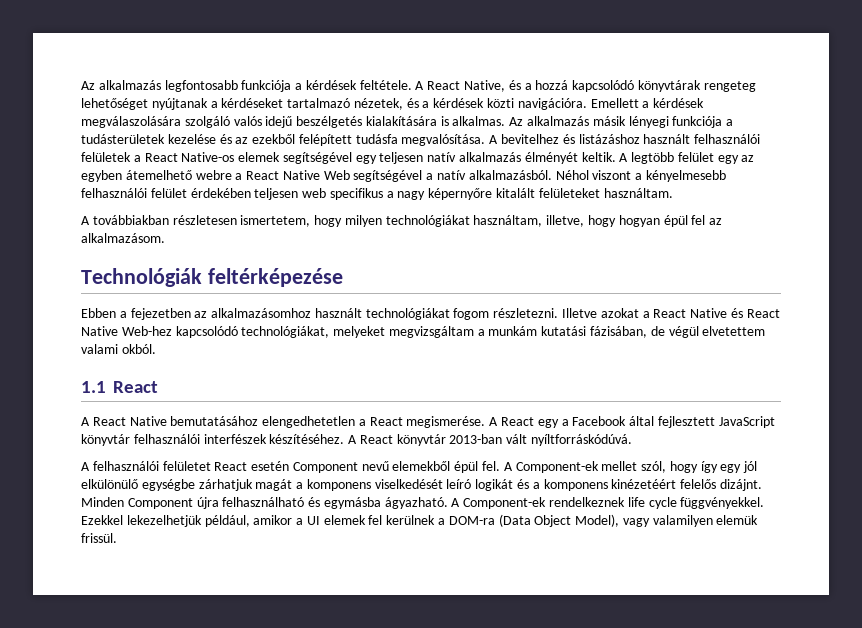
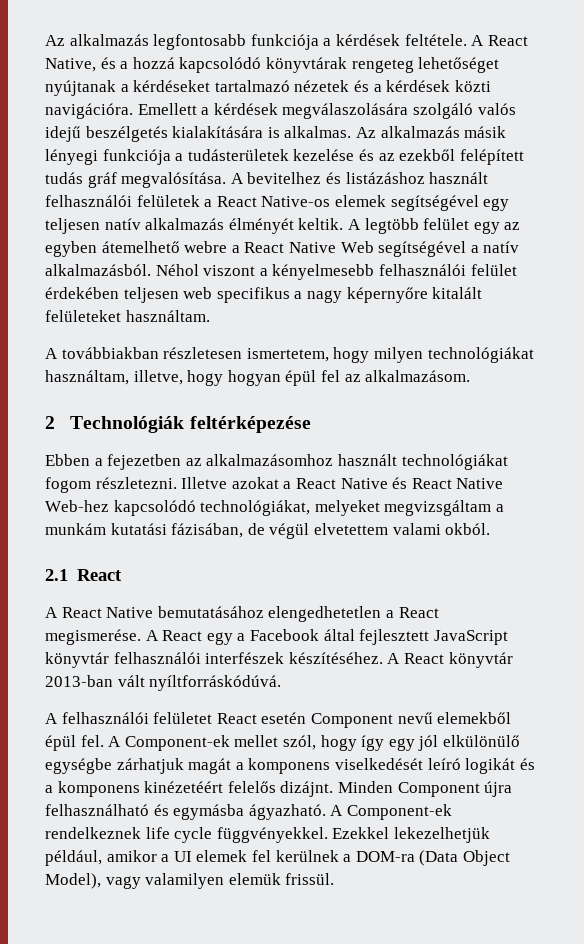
- A React Native, és a hozzá kapcsolódó könyvtárak rengeteg lehetőséget nyújtanak a kérdéseket tartalmazó nézetek, és a kérdések közti navigációra.
+ A React Native, és a hozzá kapcsolódó könyvtárak rengeteg lehetőséget nyújtanak a kérdéseket tartalmazó nézetek és a kérdések közti navigációra.
- Az alkalmazás másik lényegi funkciója a tudásterületek kezelése és az ezekből felépített tudásfa megvalósítása.
+ Az alkalmazás másik lényegi funkciója a tudásterületek kezelése és az ezekből felépített tudás gráf megvalósítása.
- Technológiák feltérképezése
+ 2 Technológiák feltérképezése
- 1.1 React
+ 2.1 React

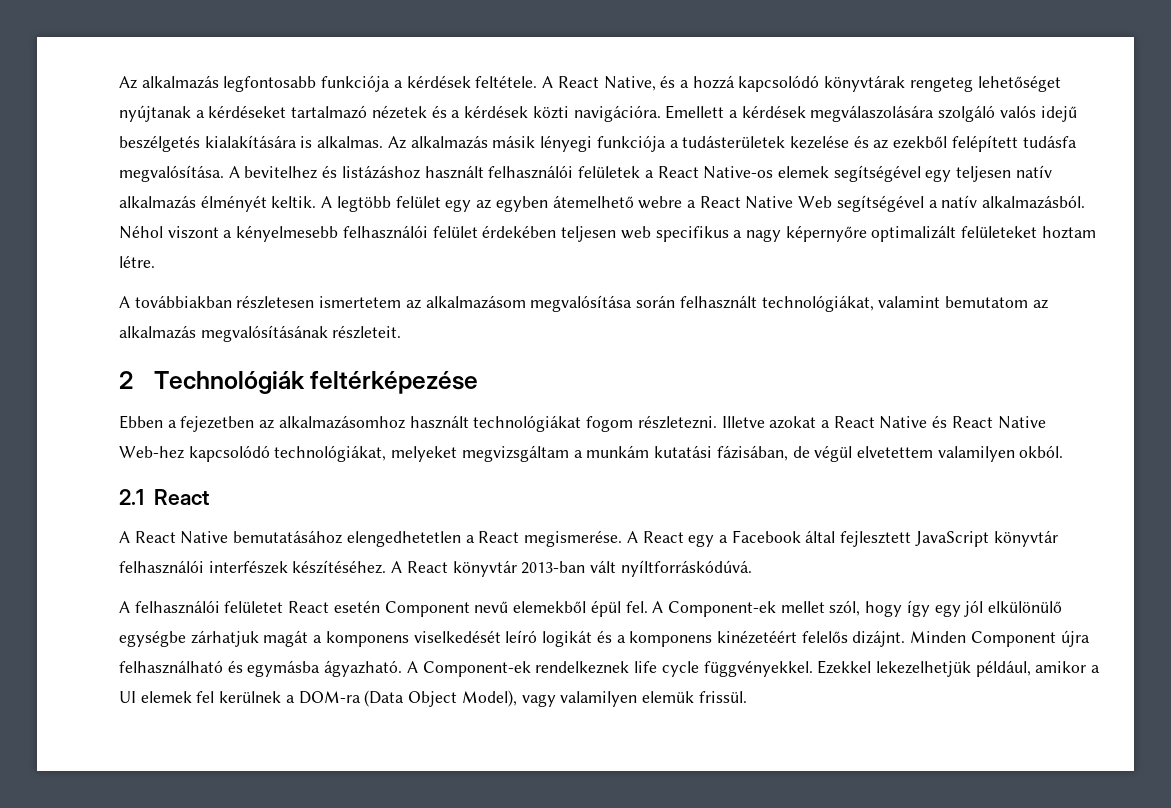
- Az alkalmazás másik lényegi funkciója a tudásterületek kezelése és az ezekből felépített tudás gráf megvalósítása.
+ Az alkalmazás másik lényegi funkciója a tudásterületek kezelése és az ezekből felépített tudásfa megvalósítása.
- Néhol viszont a kényelmesebb felhasználói felület érdekében teljesen web specifikus a nagy képernyőre kitalált felületeket használtam.
+ Néhol viszont a kényelmesebb felhasználói felület érdekében teljesen web specifikus a nagy képernyőre optimalizált felületeket hoztam létre.
- A továbbiakban részletesen ismertetem, hogy milyen technológiákat használtam, illetve, hogy hogyan épül fel az alkalmazásom.
+ A továbbiakban részletesen ismertetem az alkalmazásom megvalósítása során felhasznált technológiákat, valamint bemutatom az alkalmazás megvalósításának részleteit.
- Illetve azokat a React Native és React Native Web-hez kapcsolódó technológiákat, melyeket megvizsgáltam a munkám kutatási fázisában, de végül elvetettem valami okból.
+ Illetve azokat a React Native és React Native Web-hez kapcsolódó technológiákat, melyeket megvizsgáltam a munkám kutatási fázisában, de végül elvetettem valamilyen okból.

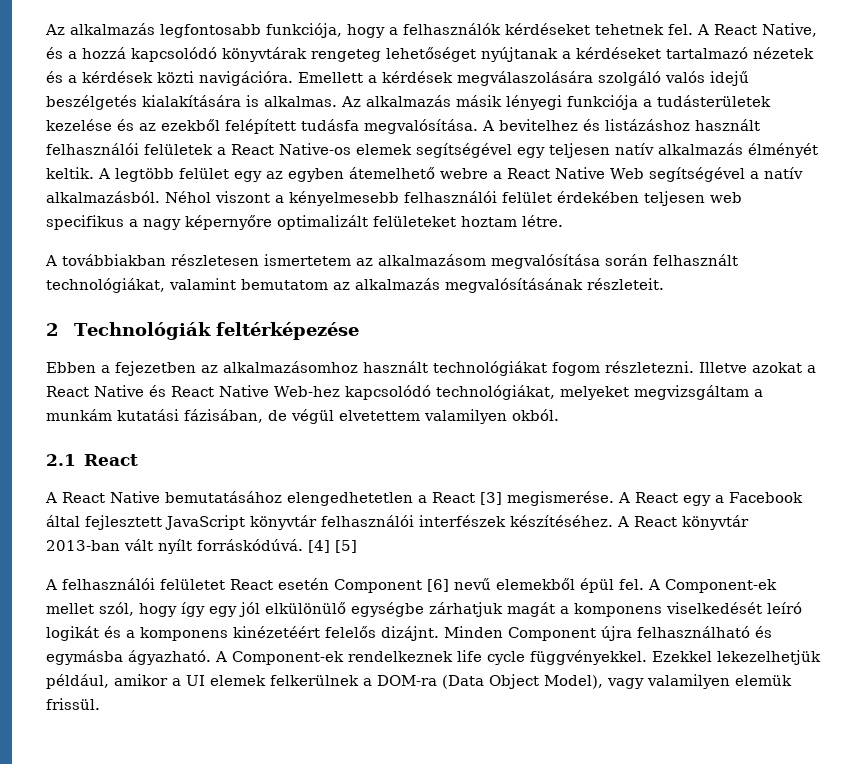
- Az alkalmazás legfontosabb funkciója a kérdések feltétele.
+ Az alkalmazás legfontosabb funkciója, hogy a felhasználók kérdéseket tehetnek fel.
- A React Native bemutatásához elengedhetetlen a React megismerése.
+ A React Native bemutatásához elengedhetetlen a React [3] megismerése.
- A React könyvtár 2013-ban vált nyíltforráskódúvá.
+ A React könyvtár 2013-ban vált nyílt forráskódúvá. [4] [5]
- A felhasználói felületet React esetén Component nevű elemekből épül fel.
+ A felhasználói felületet React esetén Component [6] nevű elemekből épül fel.
- Ezekkel lekezelhetjük például, amikor a UI elemek fel kerülnek a DOM-ra (Data Object Model), vagy valamilyen elemük frissül.
+ Ezekkel lekezelhetjük például, amikor a UI elemek felkerülnek a DOM-ra (Data Object Model), vagy valamilyen elemük frissül.

